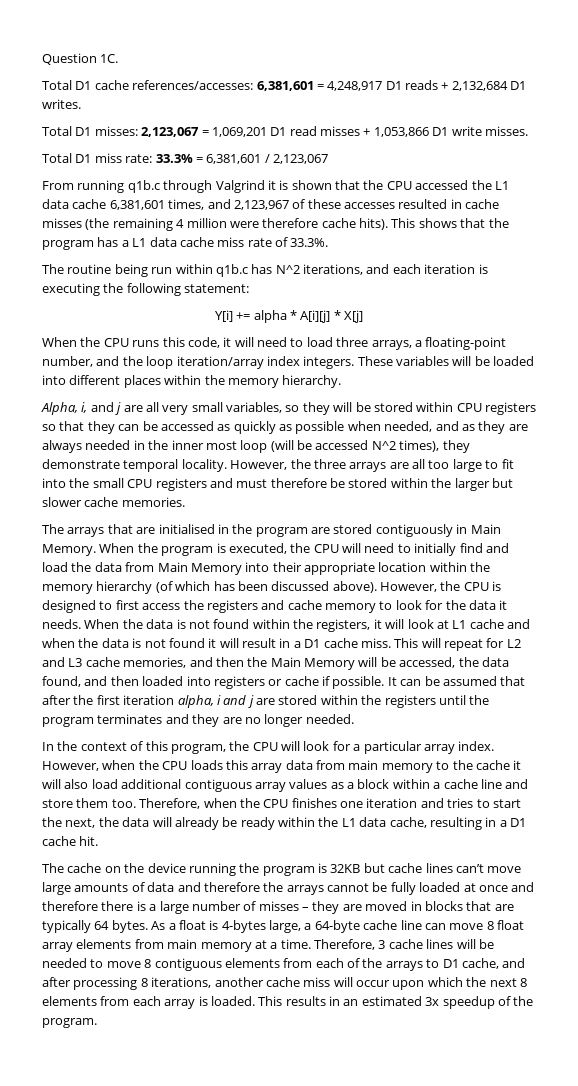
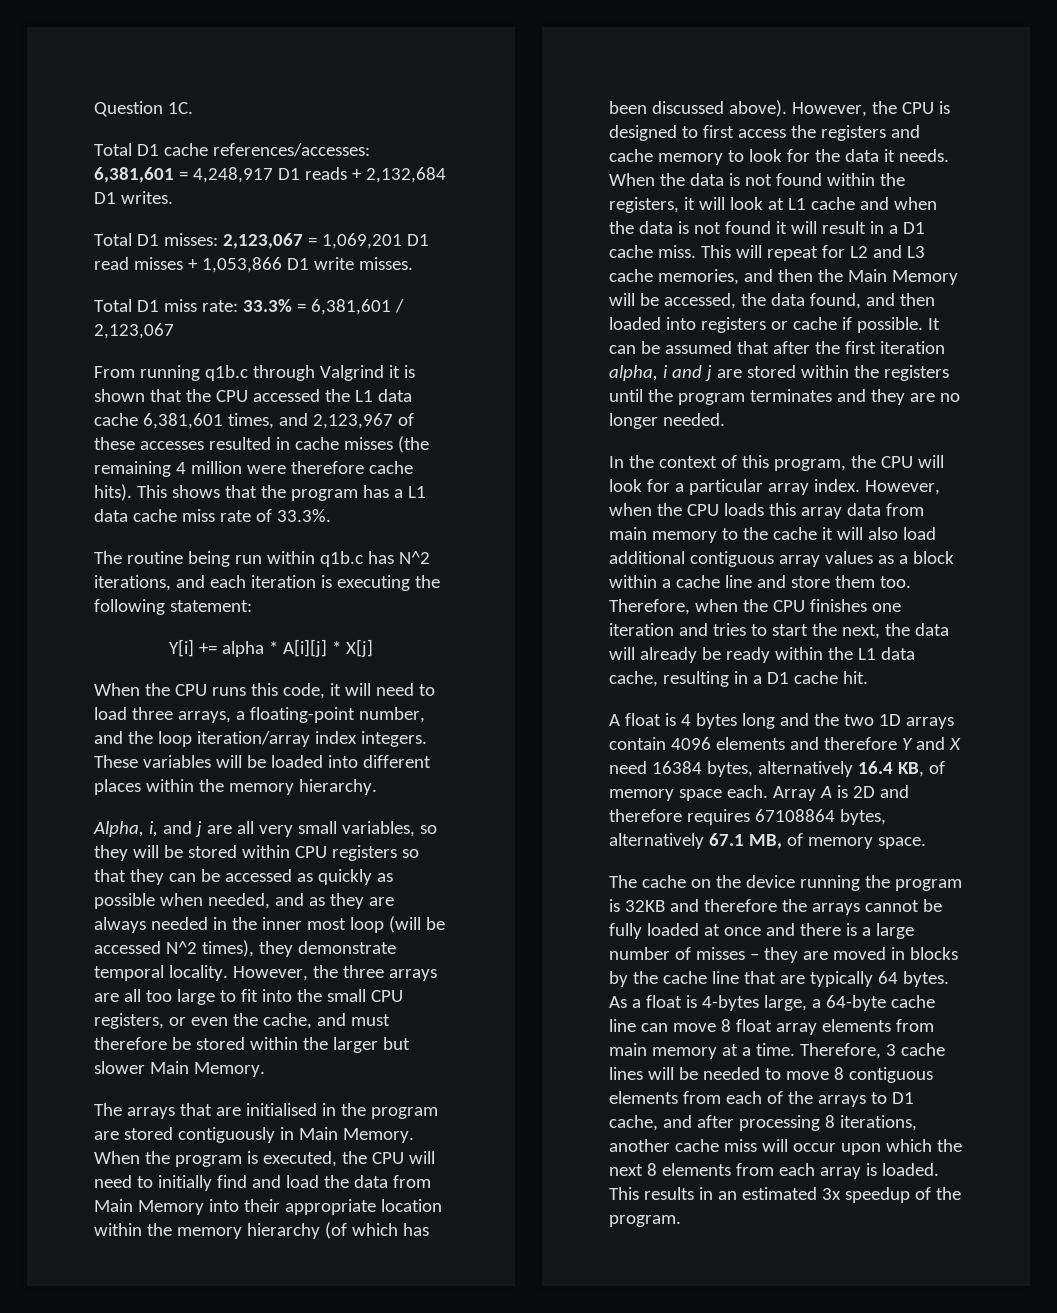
- However, the three arrays are all too large to fit into the small CPU registers and must therefore be stored within the larger but slower cache memories.
+ However, the three arrays are all too large to fit into the small CPU registers, or even the cache, and must therefore be stored within the larger but slower Main Memory.
+ A float is 4 bytes long and the two 1D arrays contain 4096 elements and therefore Y and X need 16384 bytes, alternatively 16.4 KB, of memory space each. Array A is 2D and therefore requires 67108864 bytes, alternatively 67.1 MB, of memory space.
- The cache on the device running the program is 32KB but cache lines can’t move large amounts of data and therefore the arrays cannot be fully loaded at once and therefore there is a large number of misses – they are moved in blocks that are typically 64 bytes.
+ The cache on the device running the program is 32KB and therefore the arrays cannot be fully loaded at once and there is a large number of misses – they are moved in blocks by the cache line that are typically 64 bytes.

